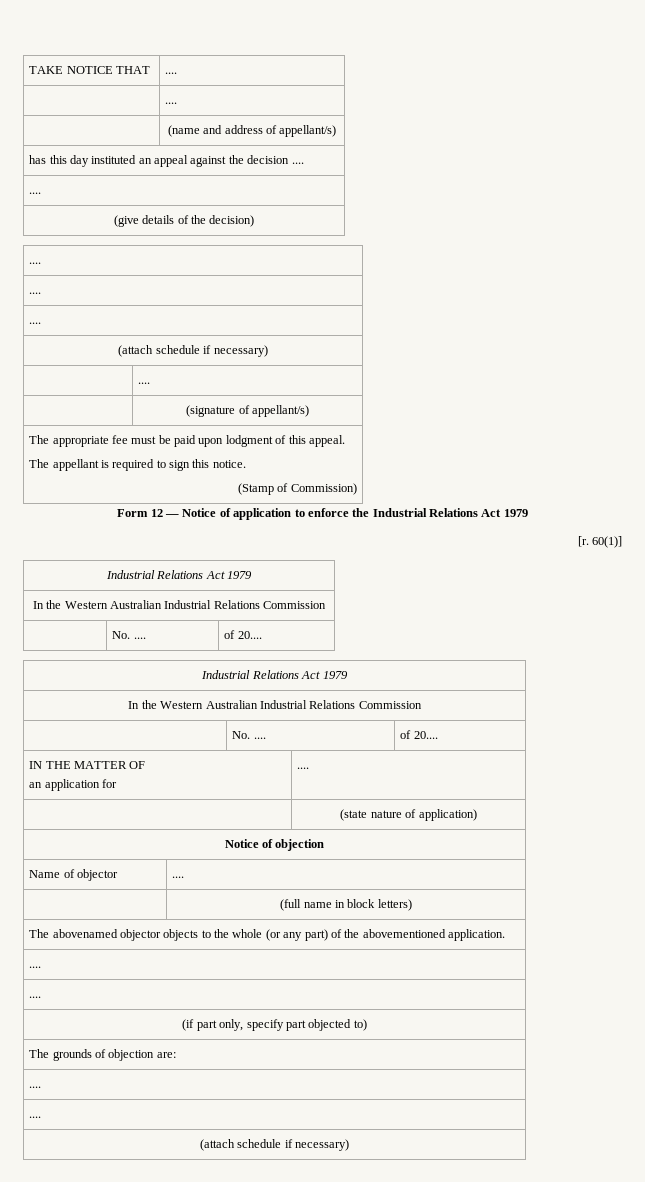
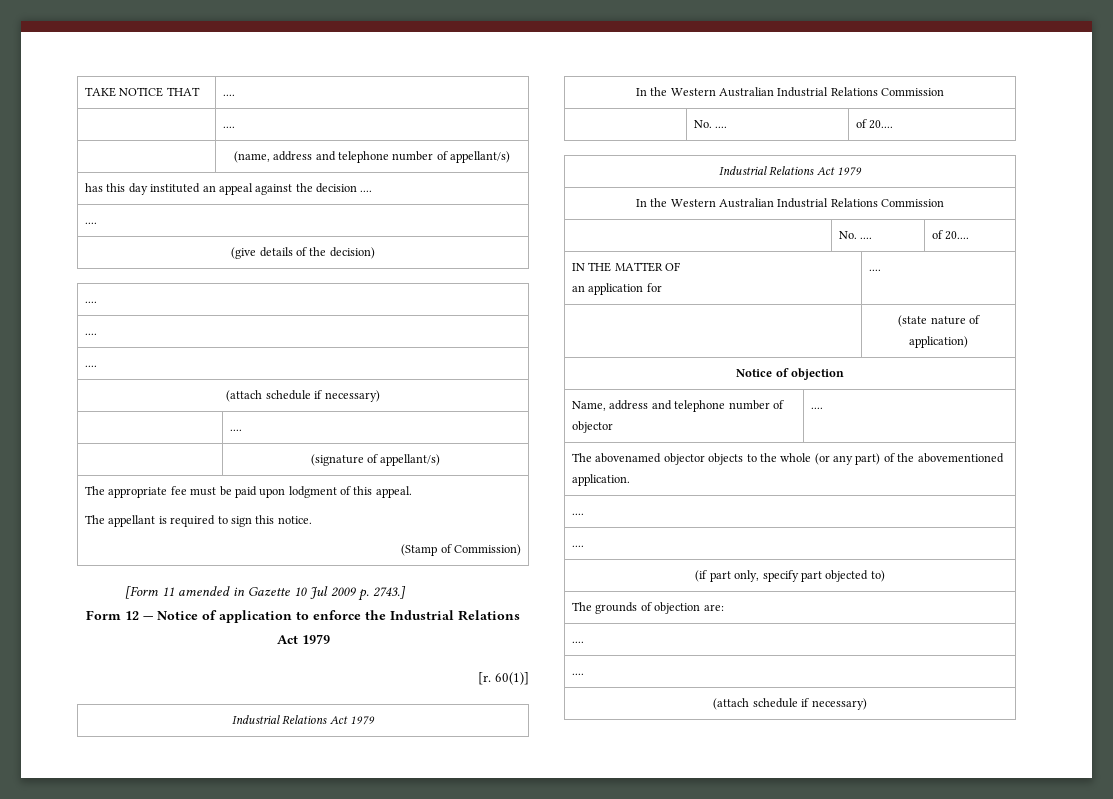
- | (name and address of appellant/s)
+ | (name, address and telephone number of appellant/s)
+ [Form 11 amended in Gazette 10 Jul 2009 p. 2743.]
- Name of objector | ....
- | (full name in block letters)
+ Name, address and telephone number of objector | ....

